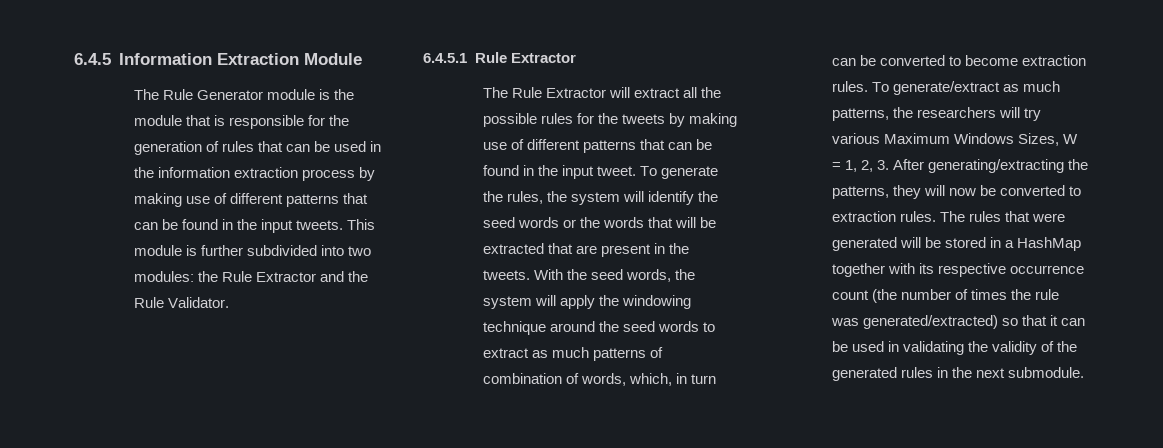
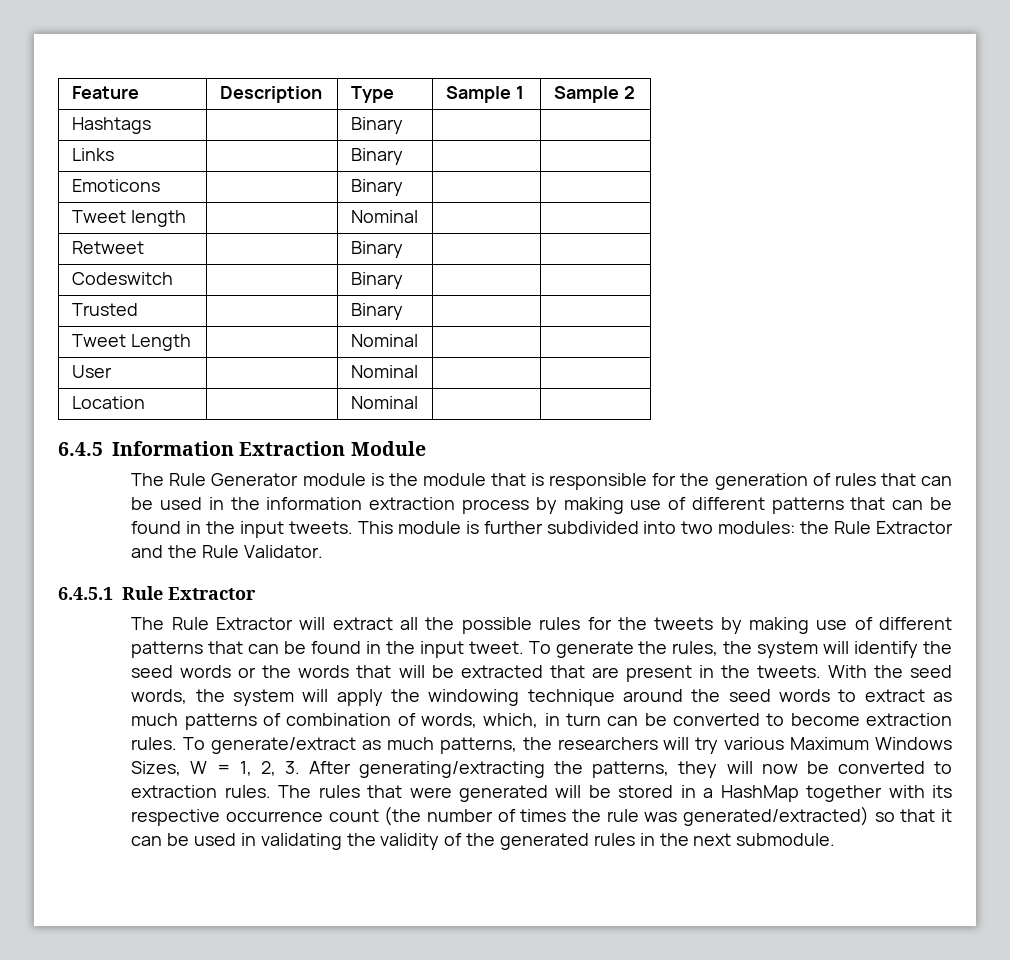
+ Feature | Description | Type | Sample 1 | Sample 2
+ Hashtags | | Binary | |
+ Links | | Binary | |
+ Emoticons | | Binary | |
+ Tweet length | | Nominal | |
+ Retweet | | Binary | |
+ Codeswitch | | Binary | |
+ Trusted | | Binary | |
+ Tweet Length | | Nominal | |
+ User | | Nominal | |
+ Location | | Nominal | |

